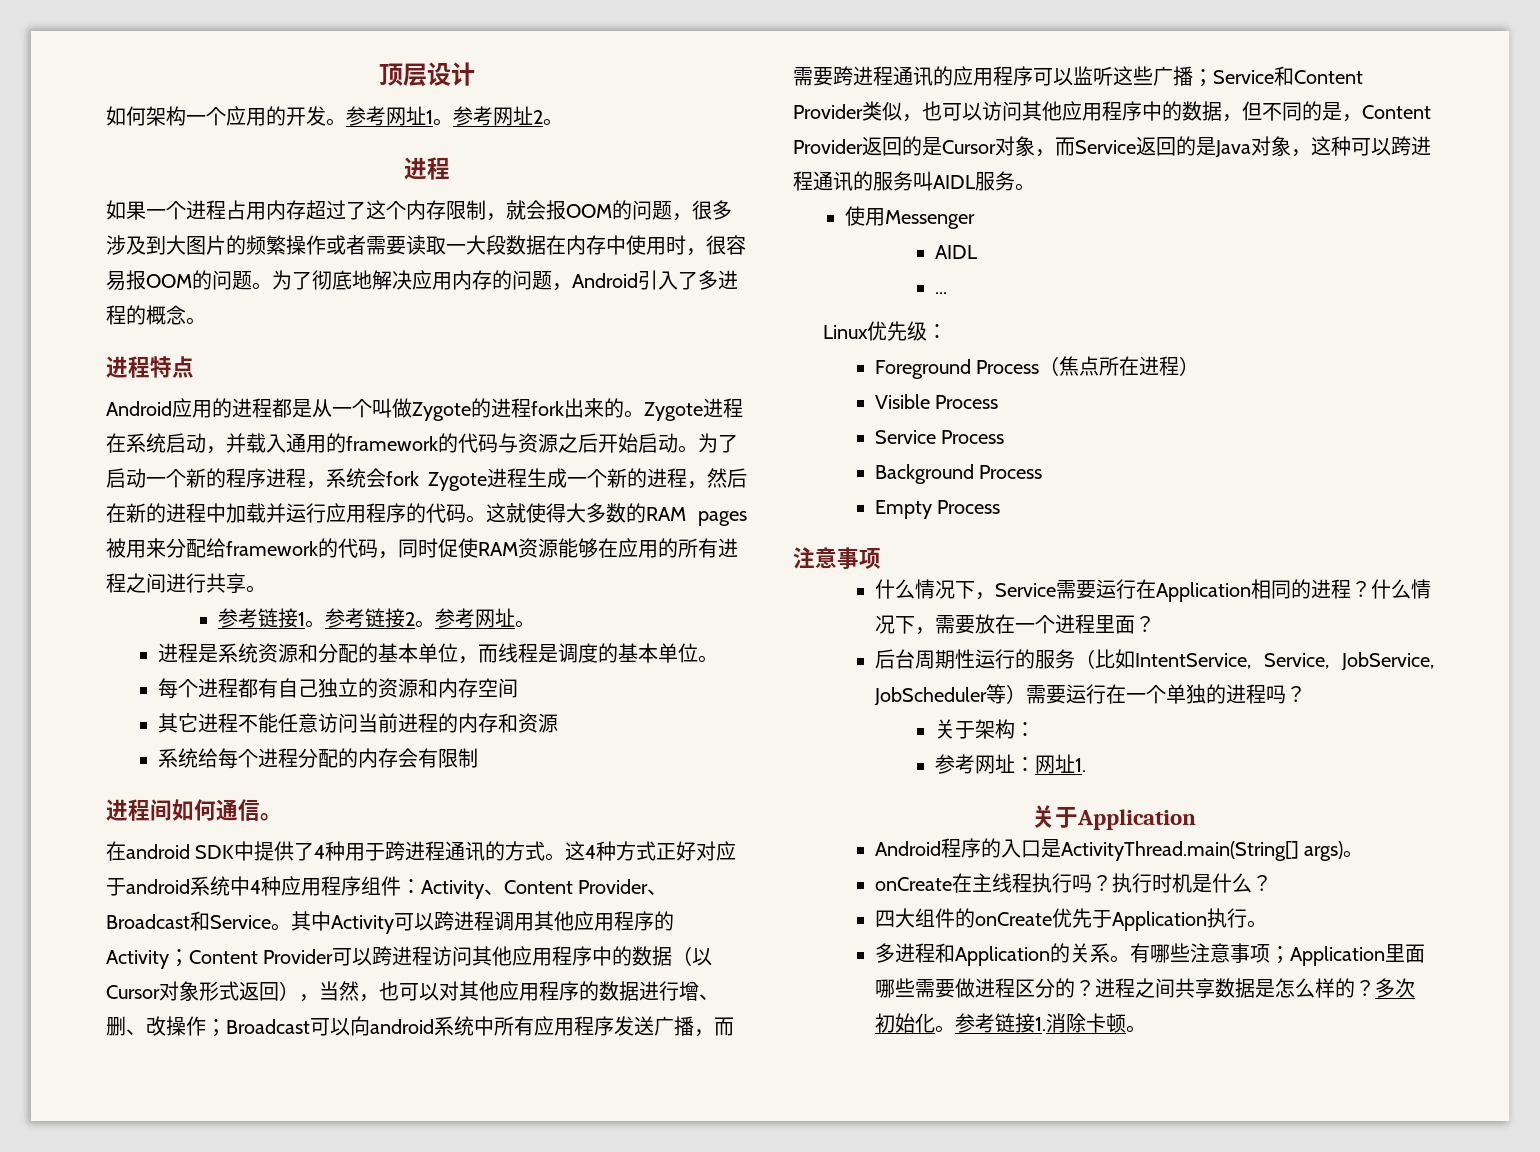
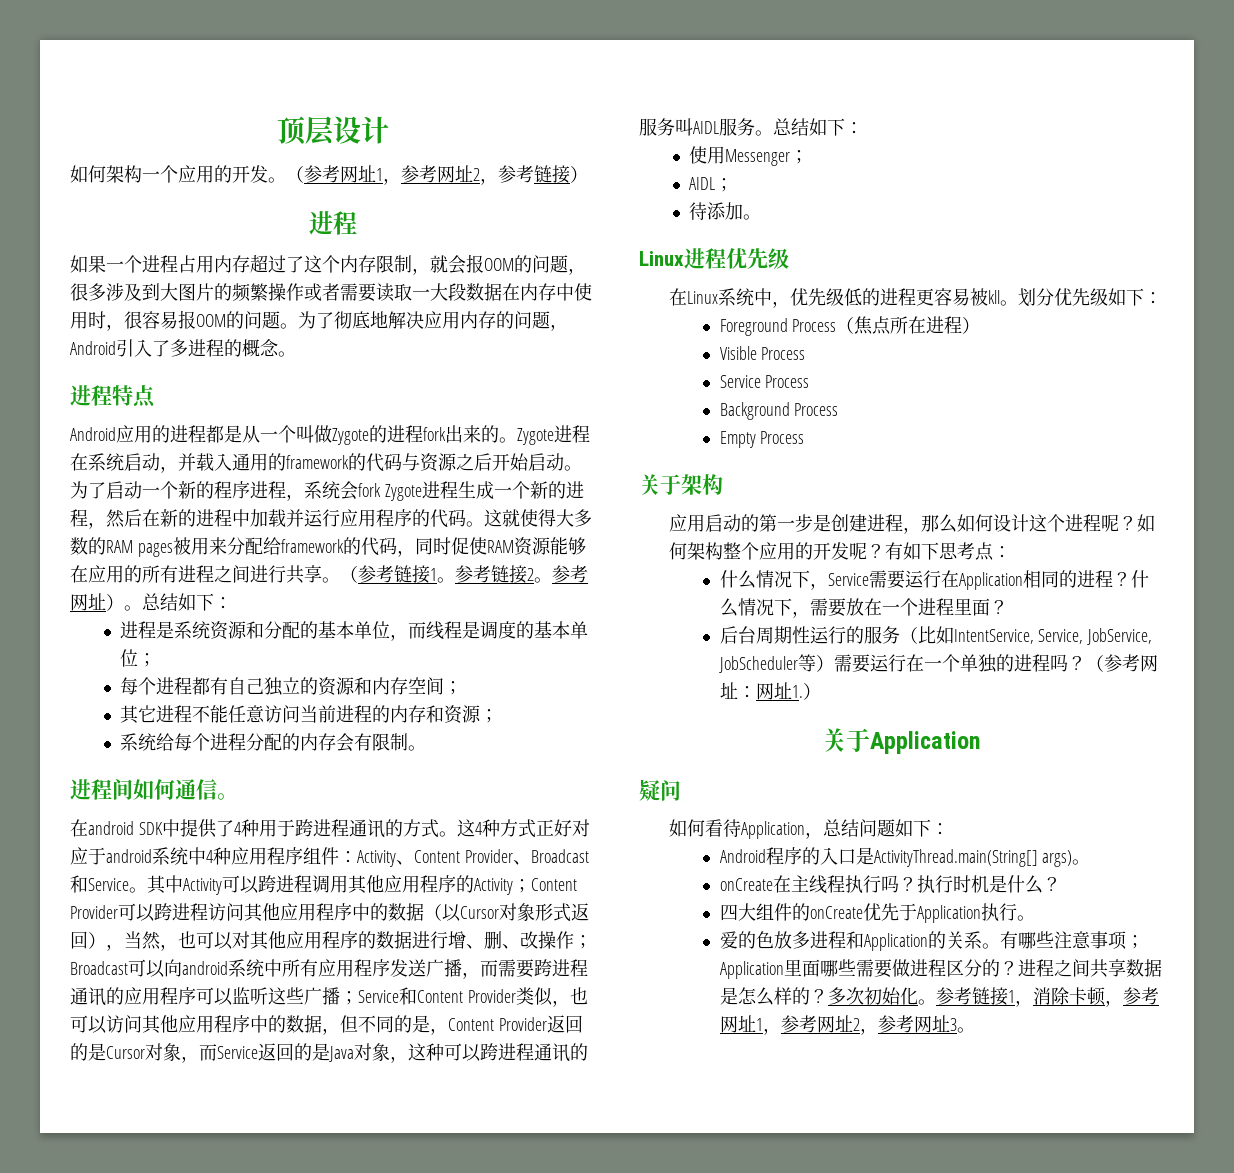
- 参考网址1。参考网址2。
+ （参考网址1，参考网址2，参考链接）
- 这就使得大多数的RAM pages被用来分配给framework的代码，同时促使RAM资源能够在应用的所有进程之间进行共享。
- 参考链接1。
+ 这就使得大多数的RAM pages被用来分配给framework的代码，同时促使RAM资源能够在应用的所有进程之间进行共享。（参考链接1。
- 参考网址。
+ 参考网址）。总结如下：
- 进程是系统资源和分配的基本单位，而线程是调度的基本单位。
+ 进程是系统资源和分配的基本单位，而线程是调度的基本单位；
- 每个进程都有自己独立的资源和内存空间
+ 每个进程都有自己独立的资源和内存空间；
- 其它进程不能任意访问当前进程的内存和资源
+ 其它进程不能任意访问当前进程的内存和资源；
- 系统给每个进程分配的内存会有限制
+ 系统给每个进程分配的内存会有限制。
- Service和Content Provider类似，也可以访问其他应用程序中的数据，但不同的是，Content Provider返回的是Cursor对象，而Service返回的是Java对象，这种可以跨进程通讯的服务叫AIDL服务。
+ Service和Content Provider类似，也可以访问其他应用程序中的数据，但不同的是，Content Provider返回的是Cursor对象，而Service返回的是Java对象，这种可以跨进程通讯的服务叫AIDL服务。总结如下：
- 使用Messenger
- AIDL
- ...
- Linux优先级：
+ 使用Messenger；
+ AIDL；
+ 待添加。
+ Linux进程优先级
+ 在Linux系统中，优先级低的进程更容易被kll。划分优先级如下：
  Empty Process
- 注意事项
+ 关于架构
+ 应用启动的第一步是创建进程，那么如何设计这个进程呢？如何架构整个应用的开发呢？有如下思考点：
- 后台周期性运行的服务（比如IntentService, Service, JobService, JobScheduler等）需要运行在一个单独的进程吗？
- 关于架构：
- 参考网址：网址1.
+ 后台周期性运行的服务（比如IntentService, Service, JobService, JobScheduler等）需要运行在一个单独的进程吗？（参考网址：网址1.）
+ 疑问
+ 如何看待Application，总结问题如下：
- 多进程和Application的关系。
+ 爱的色放多进程和Application的关系。
- 参考链接1.消除卡顿。
+ 参考链接1，消除卡顿，参考网址1，参考网址2，参考网址3。

